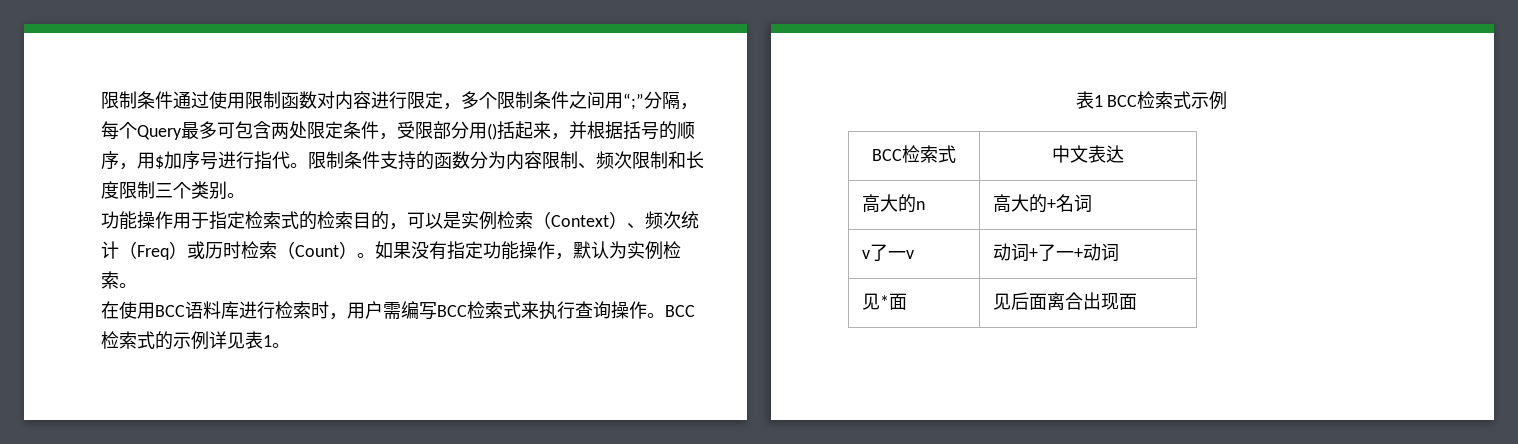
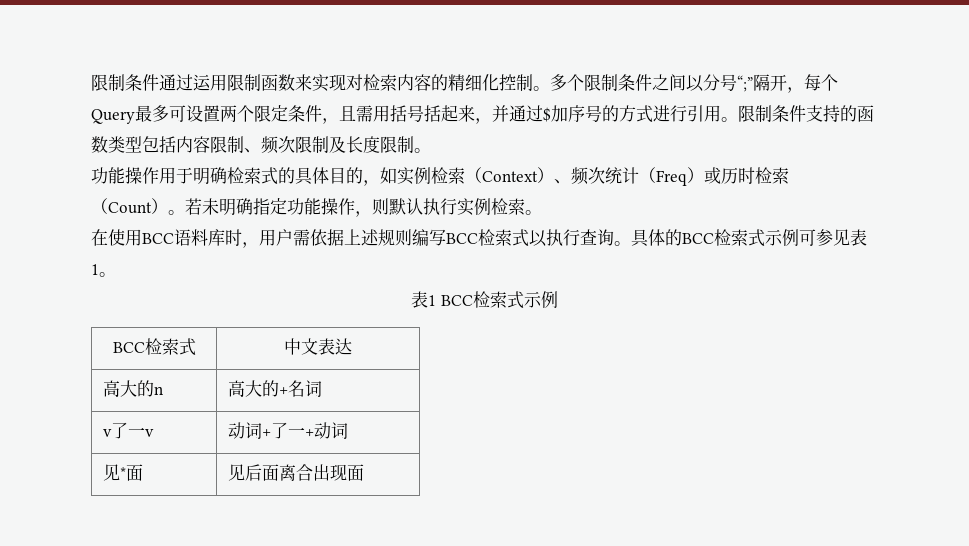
- 限制条件通过使用限制函数对内容进行限定，多个限制条件之间用“;”分隔，每个Query最多可包含两处限定条件，受限部分用()括起来，并根据括号的顺序，用$加序号进行指代。
+ 限制条件通过运用限制函数来实现对检索内容的精细化控制。多个限制条件之间以分号“;”隔开，每个Query最多可设置两个限定条件，且需用括号括起来，并通过$加序号的方式进行引用。
- 限制条件支持的函数分为内容限制、频次限制和长度限制三个类别。
+ 限制条件支持的函数类型包括内容限制、频次限制及长度限制。
- 功能操作用于指定检索式的检索目的，可以是实例检索（Context）、频次统计（Freq）或历时检索（Count）。
+ 功能操作用于明确检索式的具体目的，如实例检索（Context）、频次统计（Freq）或历时检索（Count）。
- 如果没有指定功能操作，默认为实例检索。
+ 若未明确指定功能操作，则默认执行实例检索。
- 在使用BCC语料库进行检索时，用户需编写BCC检索式来执行查询操作。BCC检索式的示例详见表1。
+ 在使用BCC语料库时，用户需依据上述规则编写BCC检索式以执行查询。具体的BCC检索式示例可参见表1。

